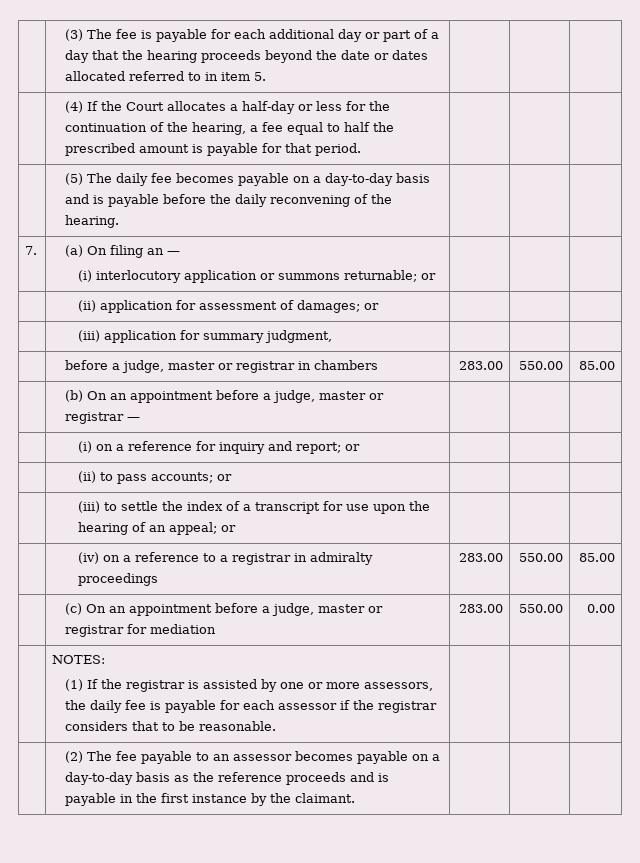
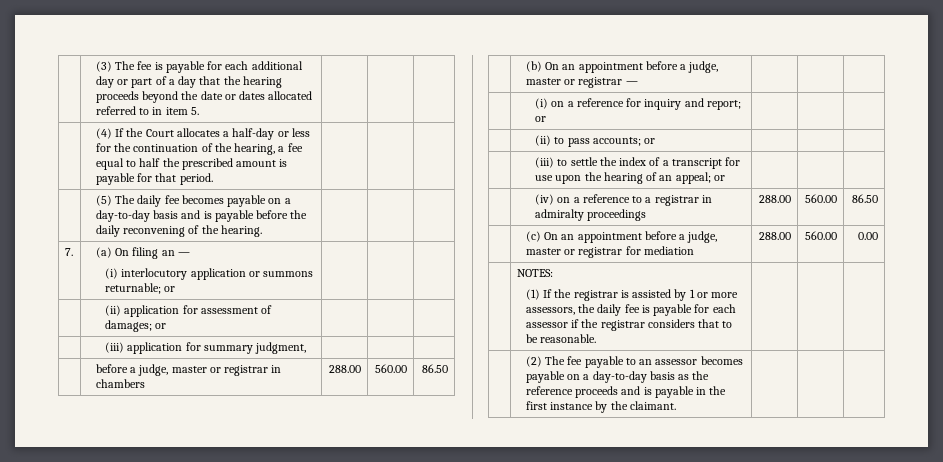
- | before a judge, master or registrar in chambers | 283.00 | 550.00 | 85.00
+ | before a judge, master or registrar in chambers | 288.00 | 560.00 | 86.50
- | (iv) on a reference to a registrar in admiralty proceedings | 283.00 | 550.00 | 85.00
+ | (iv) on a reference to a registrar in admiralty proceedings | 288.00 | 560.00 | 86.50
- | (c) On an appointment before a judge, master or registrar for mediation | 283.00 | 550.00 | 0.00
+ | (c) On an appointment before a judge, master or registrar for mediation | 288.00 | 560.00 | 0.00
  | NOTES:
- (1) If the registrar is assisted by one or more assessors, the daily fee is payable for each assessor if the registrar considers that to be reasonable. | | |
+ (1) If the registrar is assisted by 1 or more assessors, the daily fee is payable for each assessor if the registrar considers that to be reasonable. | | |

